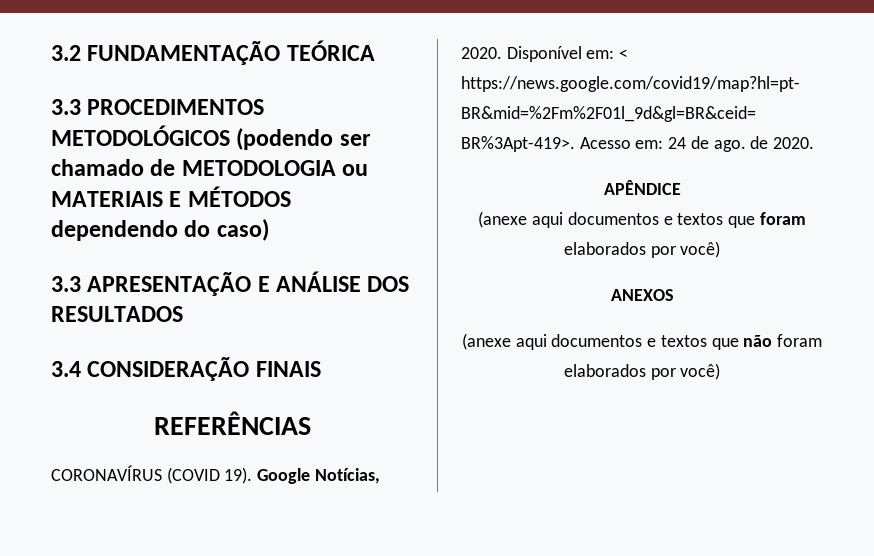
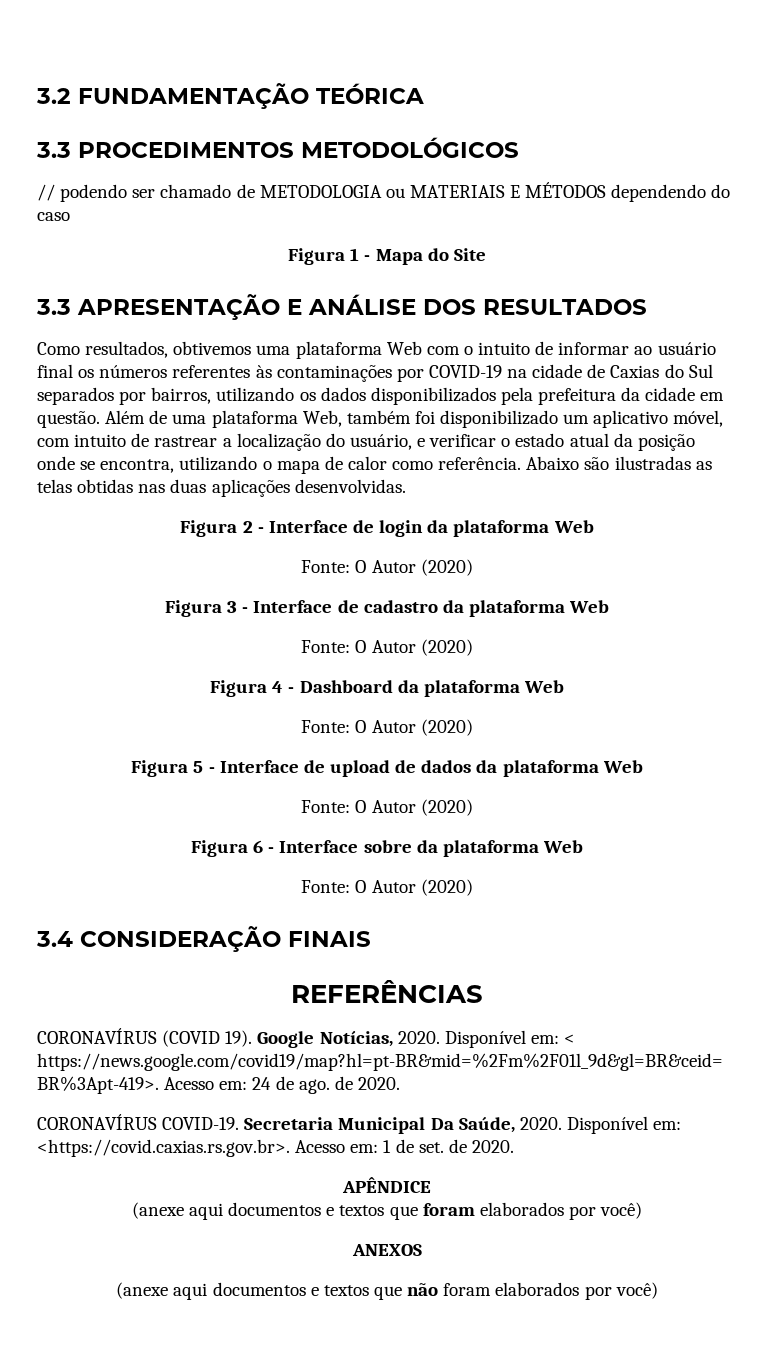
- 3.3 PROCEDIMENTOS METODOLÓGICOS (podendo ser chamado de METODOLOGIA ou MATERIAIS E MÉTODOS dependendo do caso)
+ 3.3 PROCEDIMENTOS METODOLÓGICOS
+ // podendo ser chamado de METODOLOGIA ou MATERIAIS E MÉTODOS dependendo do caso
+ Figura 1 - Mapa do Site
+ Como resultados, obtivemos uma plataforma Web com o intuito de informar ao usuário final os números referentes às contaminações por COVID-19 na cidade de Caxias do Sul separados por bairros, utilizando os dados disponibilizados pela prefeitura da cidade em questão. Além de uma plataforma Web, também foi disponibilizado um aplicativo móvel, com intuito de rastrear a localização do usuário, e verificar o estado atual da posição onde se encontra, utilizando o mapa de calor como referência. Abaixo são ilustradas as telas obtidas nas duas aplicações desenvolvidas.
+ Figura 2 - Interface de login da plataforma Web
+ Fonte: O Autor (2020)
+ Figura 3 - Interface de cadastro da plataforma Web
+ Fonte: O Autor (2020)
+ Figura 4 - Dashboard da plataforma Web
+ Fonte: O Autor (2020)
+ Figura 5 - Interface de upload de dados da plataforma Web
+ Fonte: O Autor (2020)
+ Figura 6 - Interface sobre da plataforma Web
+ Fonte: O Autor (2020)
+ CORONAVÍRUS COVID-19. Secretaria Municipal Da Saúde, 2020. Disponível em: <https://covid.caxias.rs.gov.br>. Acesso em: 1 de set. de 2020.

